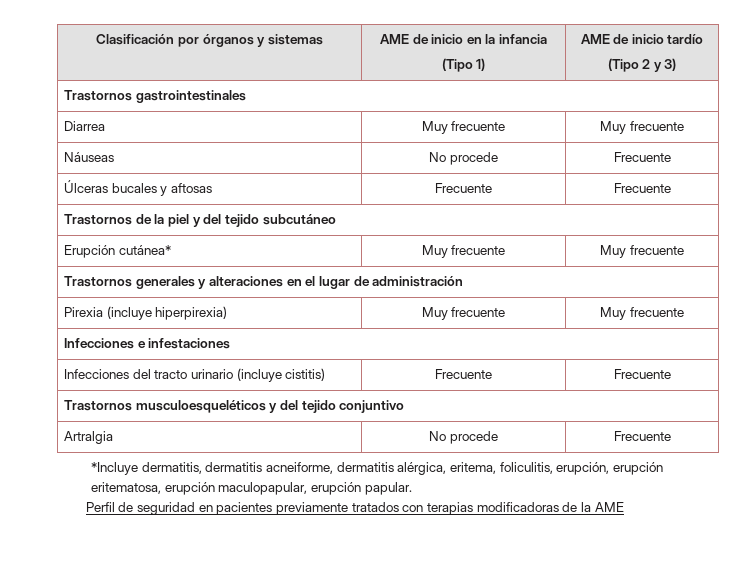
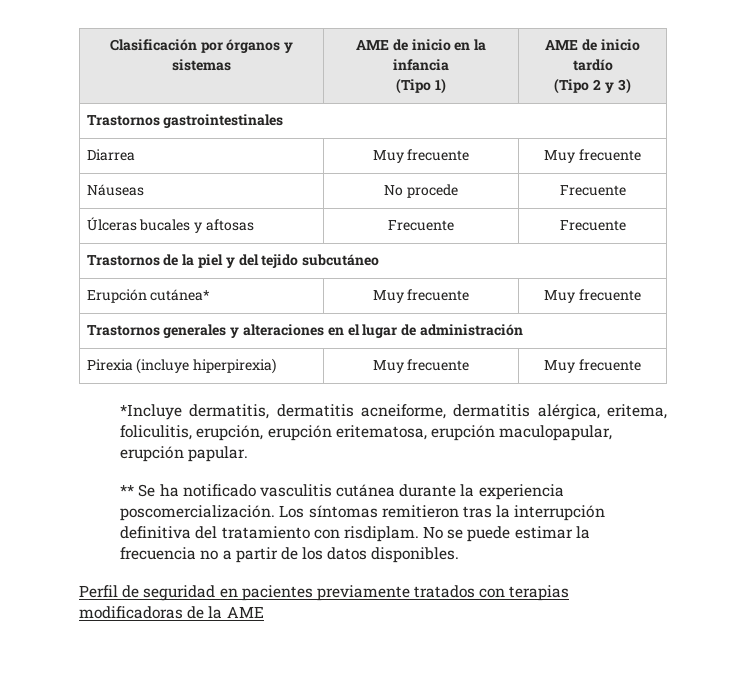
- Infecciones e infestaciones
- Infecciones del tracto urinario (incluye cistitis) | Frecuente | Frecuente
- Trastornos musculoesqueléticos y del tejido conjuntivo
- Artralgia | No procede | Frecuente
+ ** Se ha notificado vasculitis cutánea durante la experiencia poscomercialización. Los síntomas remitieron tras la interrupción definitiva del tratamiento con risdiplam. No se puede estimar la frecuencia no a partir de los datos disponibles.

